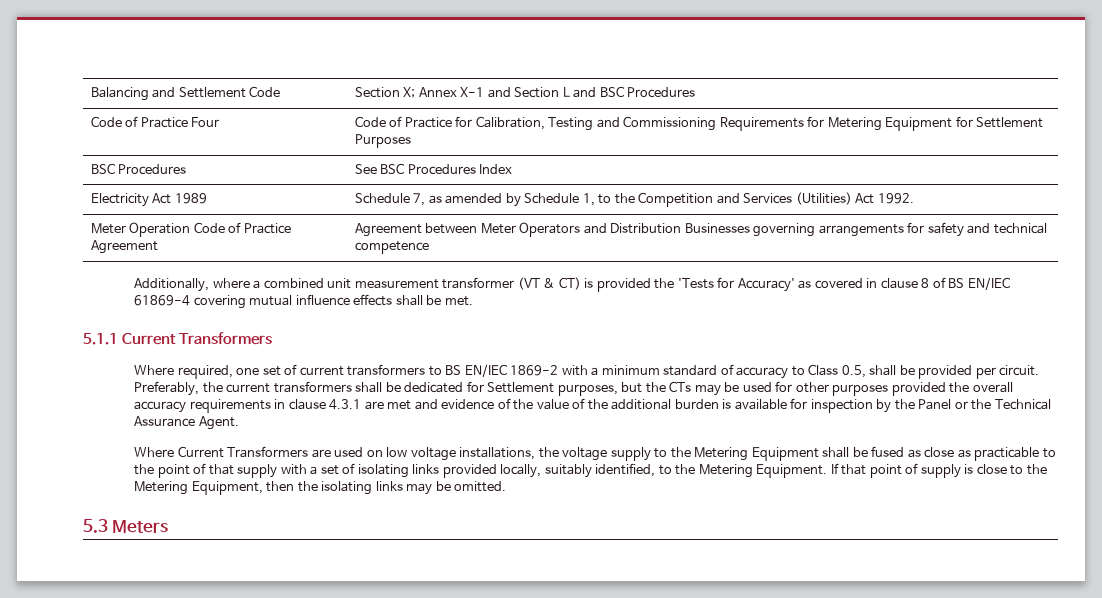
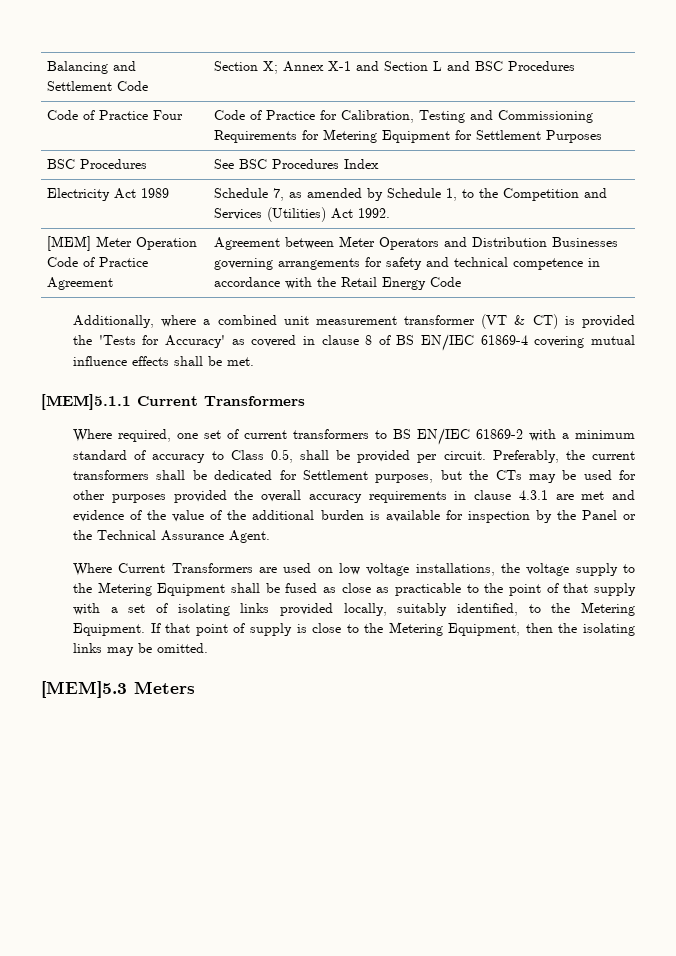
- Meter Operation Code of Practice Agreement | Agreement between Meter Operators and Distribution Businesses governing arrangements for safety and technical competence
+ [MEM] Meter Operation Code of Practice Agreement | Agreement between Meter Operators and Distribution Businesses governing arrangements for safety and technical competence in accordance with the Retail Energy Code
- 5.1.1 Current Transformers
+ [MEM]5.1.1 Current Transformers
- Where required, one set of current transformers to BS EN/IEC 1869-2 with a minimum standard of accuracy to Class 0.5, shall be provided per circuit.
+ Where required, one set of current transformers to BS EN/IEC 61869-2 with a minimum standard of accuracy to Class 0.5, shall be provided per circuit.
- 5.3 Meters
+ [MEM]5.3 Meters

